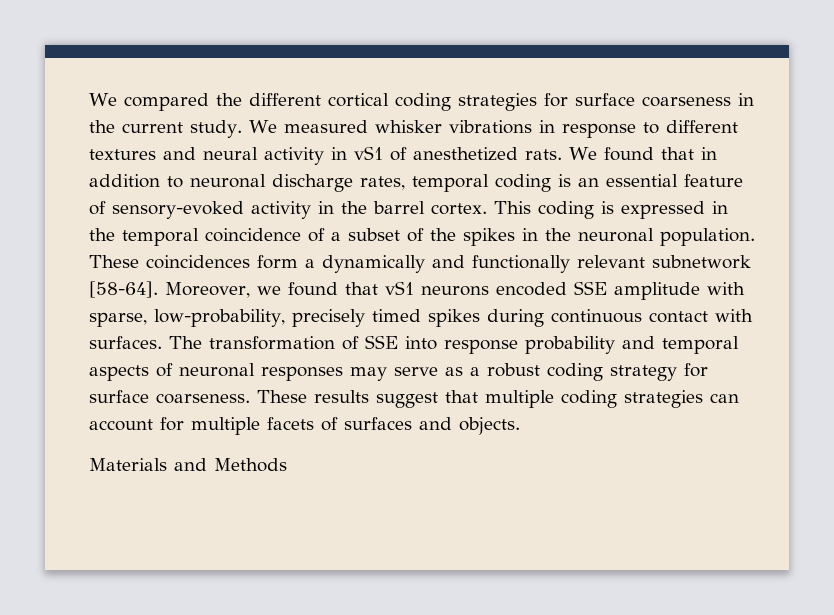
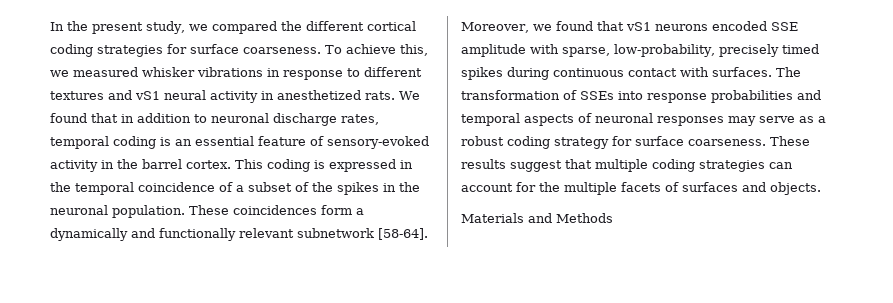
- We compared the different cortical coding strategies for surface coarseness in the current study. We measured whisker vibrations in response to different textures and neural activity in vS1 of anesthetized rats.
+ In the present study, we compared the different cortical coding strategies for surface coarseness. To achieve this, we measured whisker vibrations in response to different textures and vS1 neural activity in anesthetized rats.
- The transformation of SSE into response probability and temporal aspects of neuronal responses may serve as a robust coding strategy for surface coarseness.
+ The transformation of SSEs into response probabilities and temporal aspects of neuronal responses may serve as a robust coding strategy for surface coarseness.
- These results suggest that multiple coding strategies can account for multiple facets of surfaces and objects.
+ These results suggest that multiple coding strategies can account for the multiple facets of surfaces and objects.

